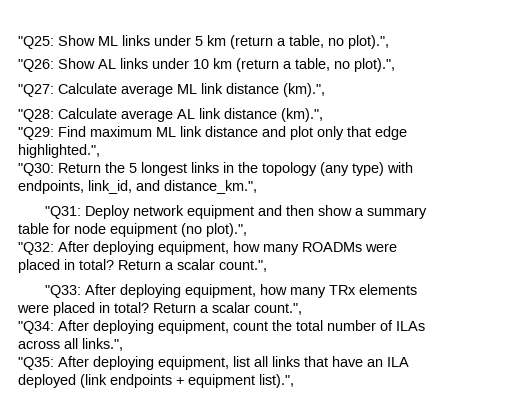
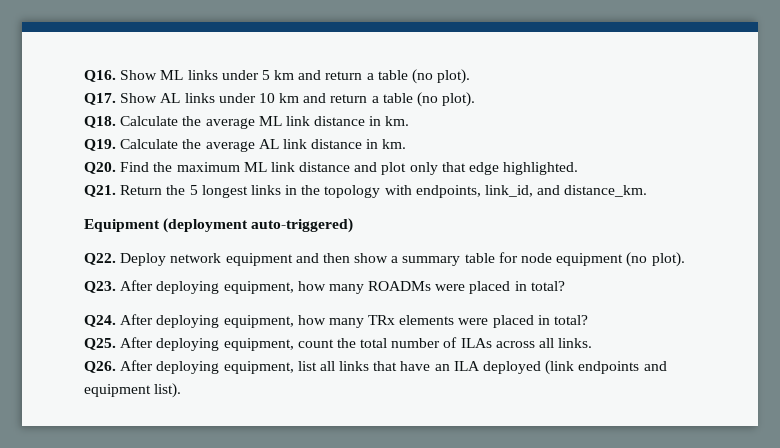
- "Q25: Show ML links under 5 km (return a table, no plot).",
- "Q26: Show AL links under 10 km (return a table, no plot).",
- "Q27: Calculate average ML link distance (km).",
- "Q28: Calculate average AL link distance (km).",
- "Q29: Find maximum ML link distance and plot only that edge highlighted.",
- "Q30: Return the 5 longest links in the topology (any type) with endpoints, link_id, and distance_km.",
- "Q31: Deploy network equipment and then show a summary table for node equipment (no plot).",
- "Q32: After deploying equipment, how many ROADMs were placed in total? Return a scalar count.",
- "Q33: After deploying equipment, how many TRx elements were placed in total? Return a scalar count.",
- "Q34: After deploying equipment, count the total number of ILAs across all links.",
- "Q35: After deploying equipment, list all links that have an ILA deployed (link endpoints + equipment list).",
+ Q16. Show ML links under 5 km and return a table (no plot).
+ Q17. Show AL links under 10 km and return a table (no plot).
+ Q18. Calculate the average ML link distance in km.
+ Q19. Calculate the average AL link distance in km.
+ Q20. Find the maximum ML link distance and plot only that edge highlighted.
+ Q21. Return the 5 longest links in the topology with endpoints, link_id, and distance_km.
+ Equipment (deployment auto-triggered)
+ Q22. Deploy network equipment and then show a summary table for node equipment (no plot).
+ Q23. After deploying equipment, how many ROADMs were placed in total?
+ Q24. After deploying equipment, how many TRx elements were placed in total?
+ Q25. After deploying equipment, count the total number of ILAs across all links.
+ Q26. After deploying equipment, list all links that have an ILA deployed (link endpoints and equipment list).

